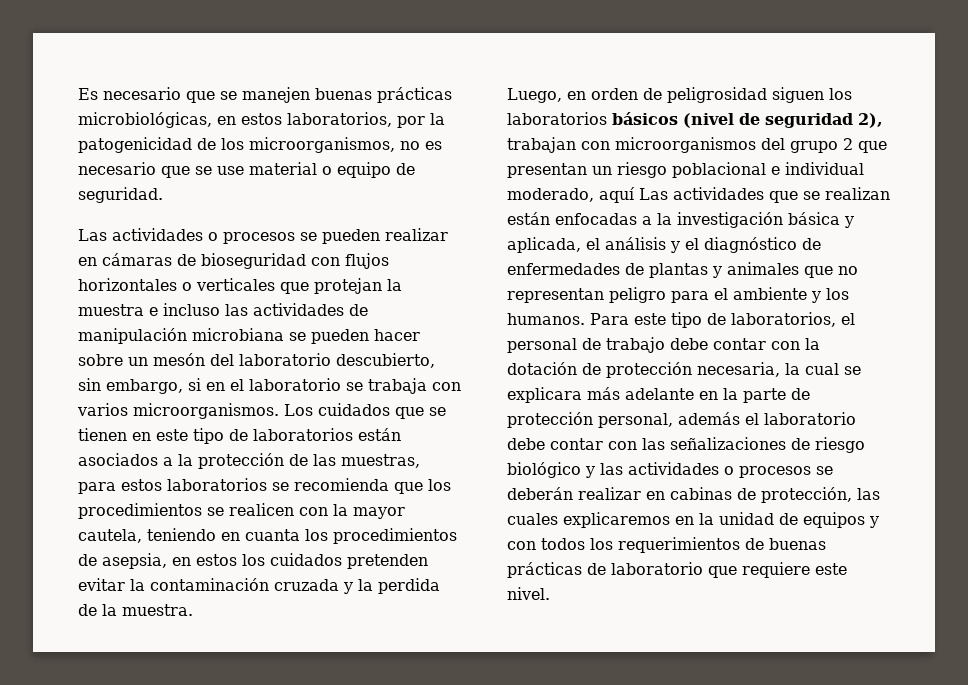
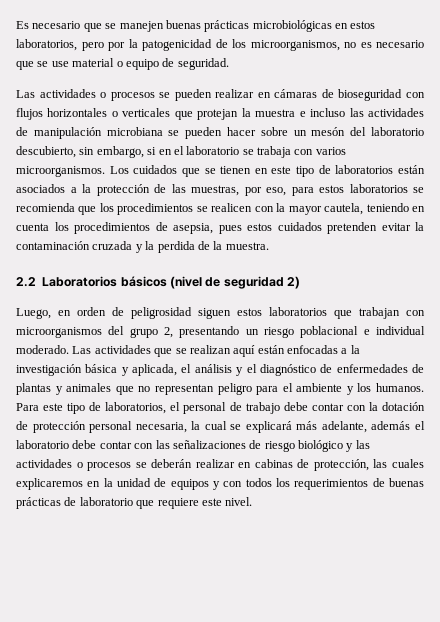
- Es necesario que se manejen buenas prácticas microbiológicas, en estos laboratorios, por la patogenicidad de los microorganismos, no es necesario que se use material o equipo de seguridad.
+ Es necesario que se manejen buenas prácticas microbiológicas en estos laboratorios, pero por la patogenicidad de los microorganismos, no es necesario que se use material o equipo de seguridad.
- Los cuidados que se tienen en este tipo de laboratorios están asociados a la protección de las muestras, para estos laboratorios se recomienda que los procedimientos se realicen con la mayor cautela, teniendo en cuanta los procedimientos de asepsia, en estos los cuidados pretenden evitar la contaminación cruzada y la perdida de la muestra.
+ Los cuidados que se tienen en este tipo de laboratorios están asociados a la protección de las muestras, por eso, para estos laboratorios se recomienda que los procedimientos se realicen con la mayor cautela, teniendo en cuenta los procedimientos de asepsia, pues estos cuidados pretenden evitar la contaminación cruzada y la perdida de la muestra.
+ 2.2 Laboratorios básicos (nivel de seguridad 2)
- Luego, en orden de peligrosidad siguen los laboratorios básicos (nivel de seguridad 2), trabajan con microorganismos del grupo 2 que presentan un riesgo poblacional e individual moderado, aquí Las actividades que se realizan están enfocadas a la investigación básica y aplicada, el análisis y el diagnóstico de enfermedades de plantas y animales que no representan peligro para el ambiente y los humanos.
+ Luego, en orden de peligrosidad siguen estos laboratorios que trabajan con microorganismos del grupo 2, presentando un riesgo poblacional e individual moderado. Las actividades que se realizan aquí están enfocadas a la investigación básica y aplicada, el análisis y el diagnóstico de enfermedades de plantas y animales que no representan peligro para el ambiente y los humanos.
- Para este tipo de laboratorios, el personal de trabajo debe contar con la dotación de protección necesaria, la cual se explicara más adelante en la parte de protección personal, además el laboratorio debe contar con las señalizaciones de riesgo biológico y las actividades o procesos se deberán realizar en cabinas de protección, las cuales explicaremos en la unidad de equipos y con todos los requerimientos de buenas prácticas de laboratorio que requiere este nivel.
+ Para este tipo de laboratorios, el personal de trabajo debe contar con la dotación de protección personal necesaria, la cual se explicará más adelante, además el laboratorio debe contar con las señalizaciones de riesgo biológico y las actividades o procesos se deberán realizar en cabinas de protección, las cuales explicaremos en la unidad de equipos y con todos los requerimientos de buenas prácticas de laboratorio que requiere este nivel.

